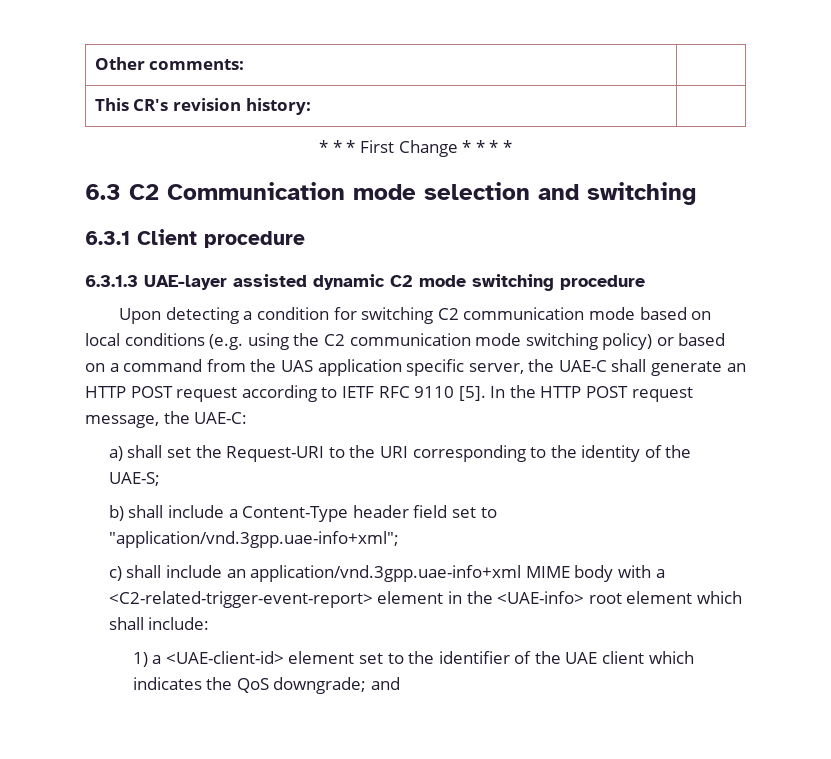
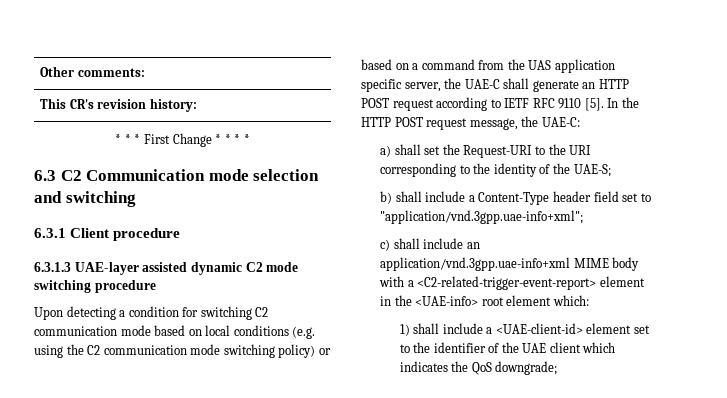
- c) shall include an application/vnd.3gpp.uae-info+xml MIME body with a <C2-related-trigger-event-report> element in the <UAE-info> root element which shall include:
+ c) shall include an application/vnd.3gpp.uae-info+xml MIME body with a <C2-related-trigger-event-report> element in the <UAE-info> root element which:
- 1) a <UAE-client-id> element set to the identifier of the UAE client which indicates the QoS downgrade; and
+ 1) shall include a <UAE-client-id> element set to the identifier of the UAE client which indicates the QoS downgrade;

